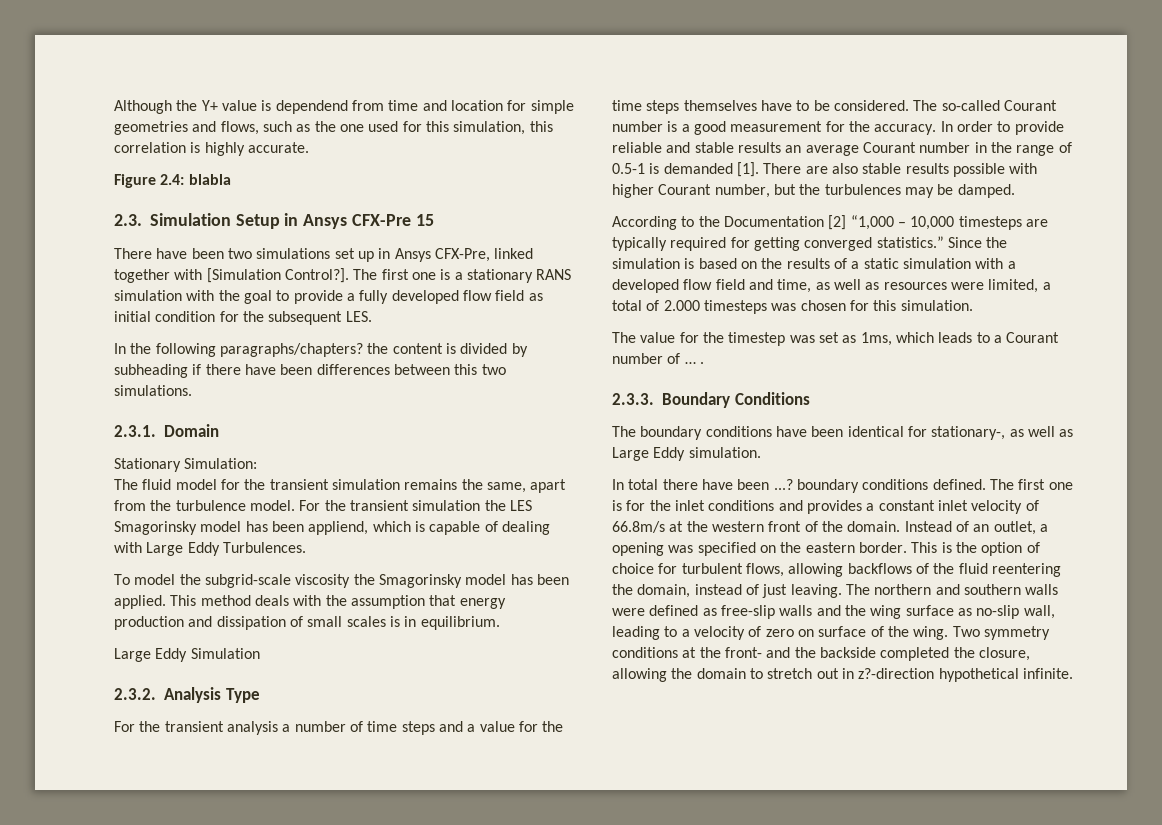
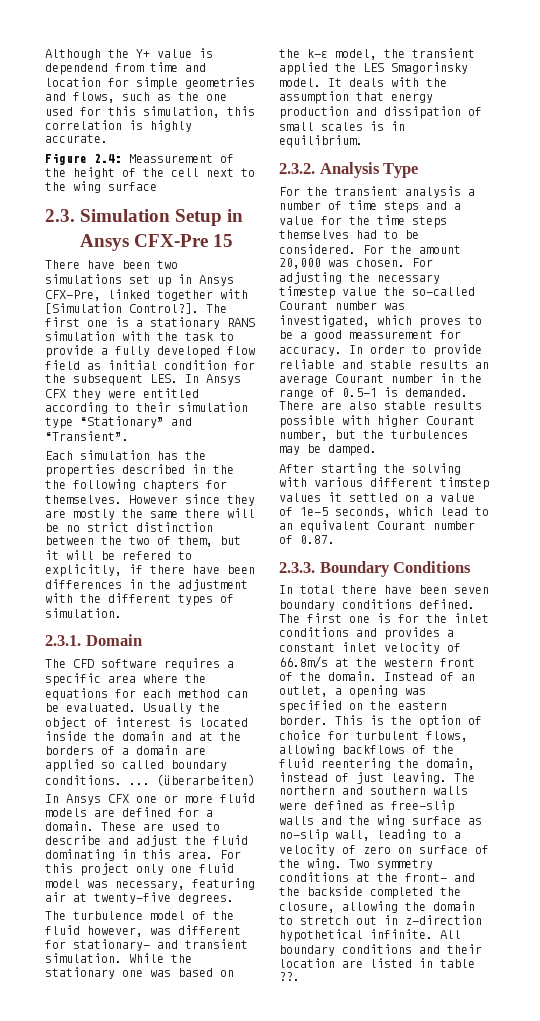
- Figure 2.4: blabla
+ Figure 2.4: Meassurement of the height of the cell next to the wing surface
- The first one is a stationary RANS simulation with the goal to provide a fully developed flow field as initial condition for the subsequent LES.
- In the following paragraphs/chapters? the content is divided by subheading if there have been differences between this two simulations.
+ The first one is a stationary RANS simulation with the task to provide a fully developed flow field as initial condition for the subsequent LES. In Ansys CFX they were entitled according to their simulation type “Stationary” and “Transient”.
+ Each simulation has the properties described in the the following chapters for themselves. However since they are mostly the same there will be no strict distinction between the two of them, but it will be refered to explicitly, if there have been differences in the adjustment with the different types of simulation.
  2.3.1. Domain
- Stationary Simulation:
- The fluid model for the transient simulation remains the same, apart from the turbulence model. For the transient simulation the LES Smagorinsky model has been appliend, which is capable of dealing with Large Eddy Turbulences.
- To model the subgrid-scale viscosity the Smagorinsky model has been applied. This method deals with the assumption that energy production and dissipation of small scales is in equilibrium.
+ The CFD software requires a specific area where the equations for each method can be evaluated. Usually the object of interest is located inside the domain and at the borders of a domain are applied so called boundary conditions. ... (überarbeiten)
+ In Ansys CFX one or more fluid models are defined for a domain. These are used to describe and adjust the fluid dominating in this area. For this project only one fluid model was necessary, featuring air at twenty-five degrees.
+ The turbulence model of the fluid however, was different for stationary- and transient simulation. While the stationary one was based on the k-ε model, the transient applied the LES Smagorinsky model. It deals with the assumption that energy production and dissipation of small scales is in equilibrium.
- Large Eddy Simulation
- For the transient analysis a number of time steps and a value for the time steps themselves have to be considered.
+ For the transient analysis a number of time steps and a value for the time steps themselves had to be considered.
- The so-called Courant number is a good measurement for the accuracy.
+ For the amount 20,000 was chosen. For adjusting the necessary timestep value the so-called Courant number was investigated, which proves to be a good meassurement for accuracy.
- In order to provide reliable and stable results an average Courant number in the range of 0.5-1 is demanded [1].
+ In order to provide reliable and stable results an average Courant number in the range of 0.5-1 is demanded.
- According to the Documentation [2] “1,000 – 10,000 timesteps are typically required for getting converged statistics.” Since the simulation is based on the results of a static simulation with a developed flow field and time, as well as resources were limited, a total of 2.000 timesteps was chosen for this simulation.
- The value for the timestep was set as 1ms, which leads to a Courant number of … .
+ After starting the solving with various different timstep values it settled on a value of 1e-5 seconds, which lead to an equivalent Courant number of 0.87.
- The boundary conditions have been identical for stationary-, as well as Large Eddy simulation.
- In total there have been ...? boundary conditions defined.
+ In total there have been seven boundary conditions defined.
- Two symmetry conditions at the front- and the backside completed the closure, allowing the domain to stretch out in z?-direction hypothetical infinite.
+ Two symmetry conditions at the front- and the backside completed the closure, allowing the domain to stretch out in z-direction hypothetical infinite.
+ All boundary conditions and their location are listed in table ??.

